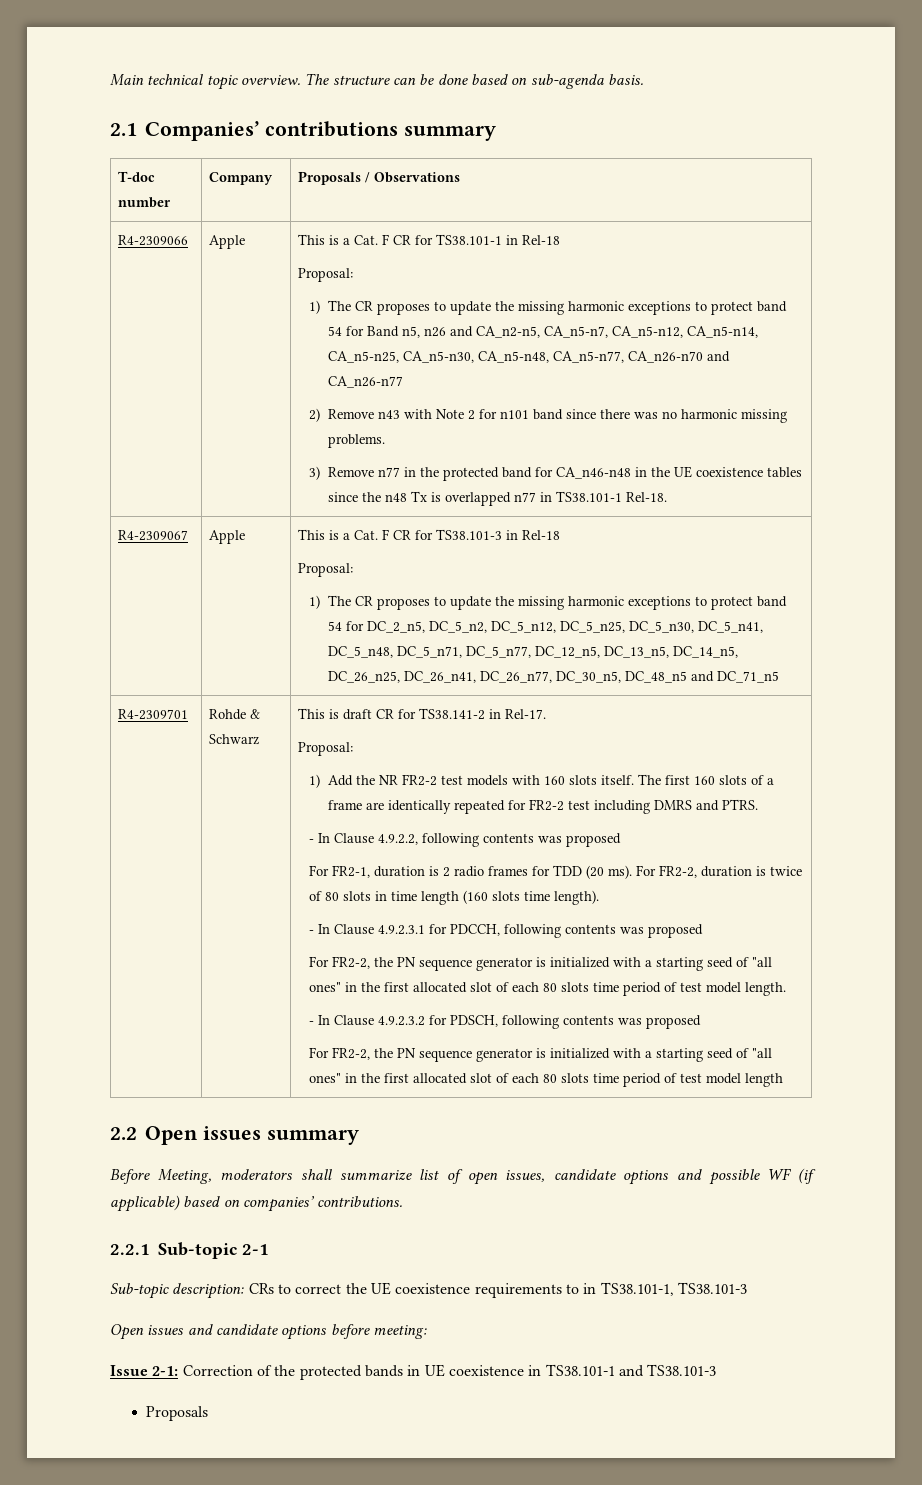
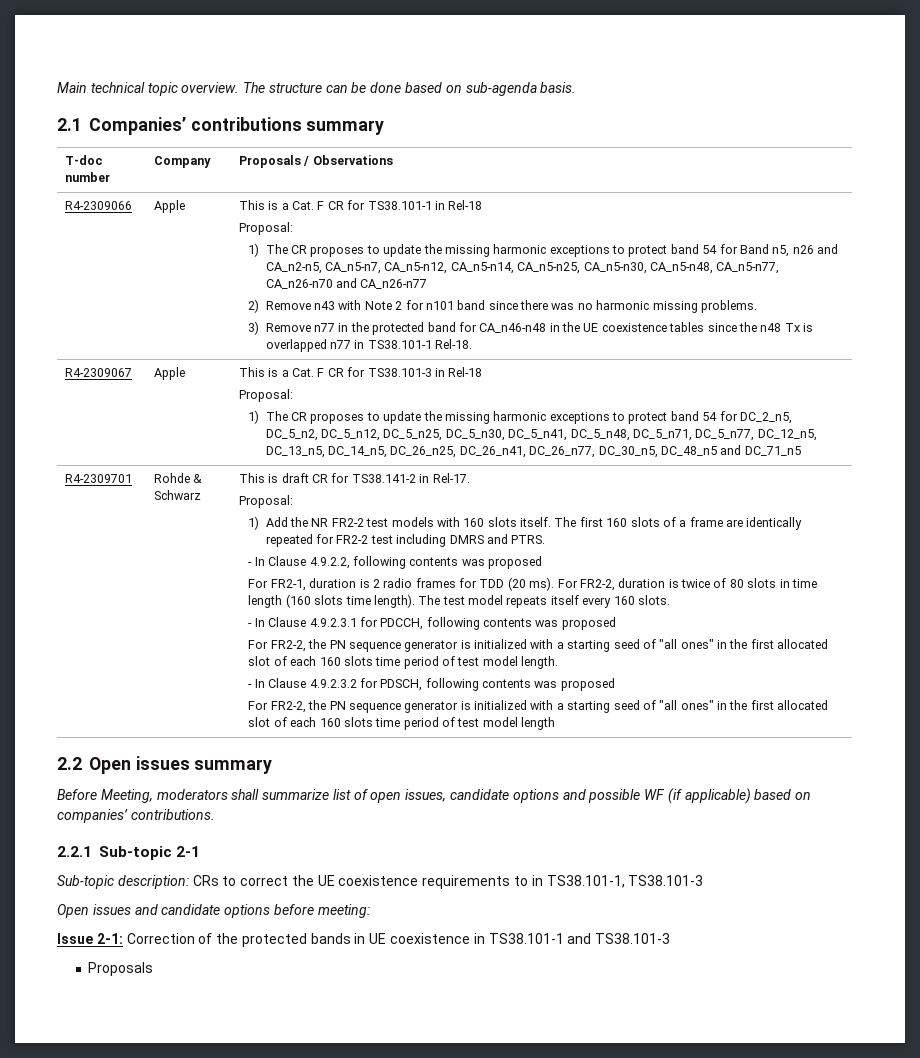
+ The test model repeats itself every 160 slots.
- For FR2-2, the PN sequence generator is initialized with a starting seed of "all ones" in the first allocated slot of each 80 slots time period of test model length.
+ For FR2-2, the PN sequence generator is initialized with a starting seed of "all ones" in the first allocated slot of each 160 slots time period of test model length.
- For FR2-2, the PN sequence generator is initialized with a starting seed of "all ones" in the first allocated slot of each 80 slots time period of test model length
+ For FR2-2, the PN sequence generator is initialized with a starting seed of "all ones" in the first allocated slot of each 160 slots time period of test model length

